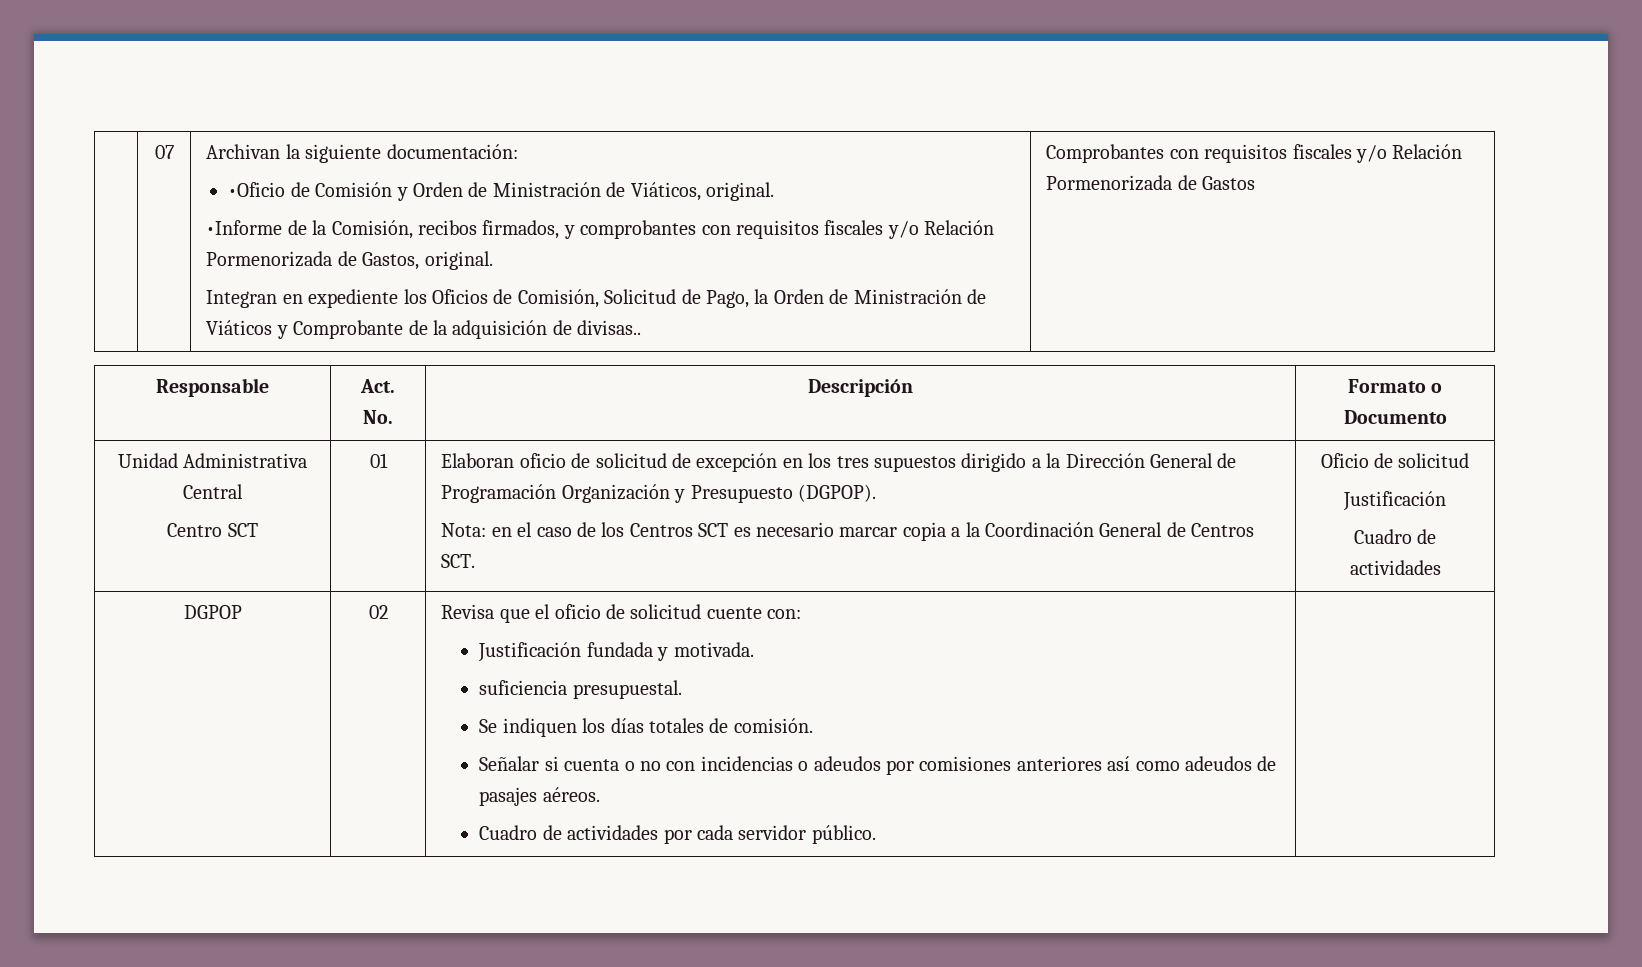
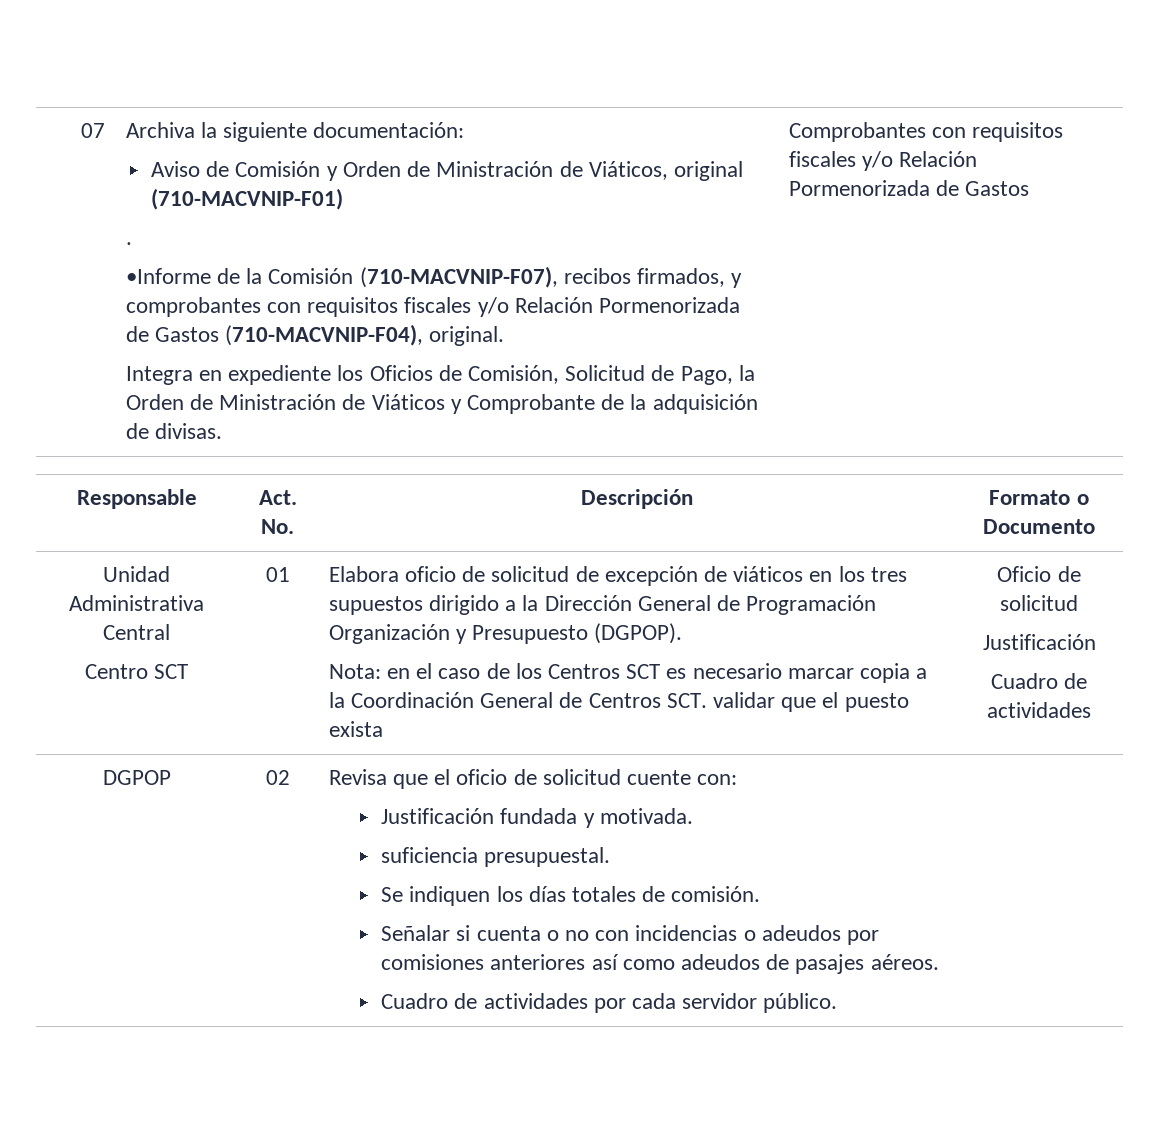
- Archivan la siguiente documentación:
+ Archiva la siguiente documentación:
- •Oficio de Comisión y Orden de Ministración de Viáticos, original.
+ Aviso de Comisión y Orden de Ministración de Viáticos, original (710-MACVNIP-F01)
+ .
- •Informe de la Comisión, recibos firmados, y comprobantes con requisitos fiscales y/o Relación Pormenorizada de Gastos, original.
- Integran en expediente los Oficios de Comisión, Solicitud de Pago, la Orden de Ministración de Viáticos y Comprobante de la adquisición de divisas..
+ •Informe de la Comisión (710-MACVNIP-F07), recibos firmados, y comprobantes con requisitos fiscales y/o Relación Pormenorizada de Gastos (710-MACVNIP-F04), original.
+ Integra en expediente los Oficios de Comisión, Solicitud de Pago, la Orden de Ministración de Viáticos y Comprobante de la adquisición de divisas.
- Elaboran oficio de solicitud de excepción en los tres supuestos dirigido a la Dirección General de Programación Organización y Presupuesto (DGPOP).
+ Elabora oficio de solicitud de excepción de viáticos en los tres supuestos dirigido a la Dirección General de Programación Organización y Presupuesto (DGPOP).
- Nota: en el caso de los Centros SCT es necesario marcar copia a la Coordinación General de Centros SCT.
+ Nota: en el caso de los Centros SCT es necesario marcar copia a la Coordinación General de Centros SCT. validar que el puesto exista

